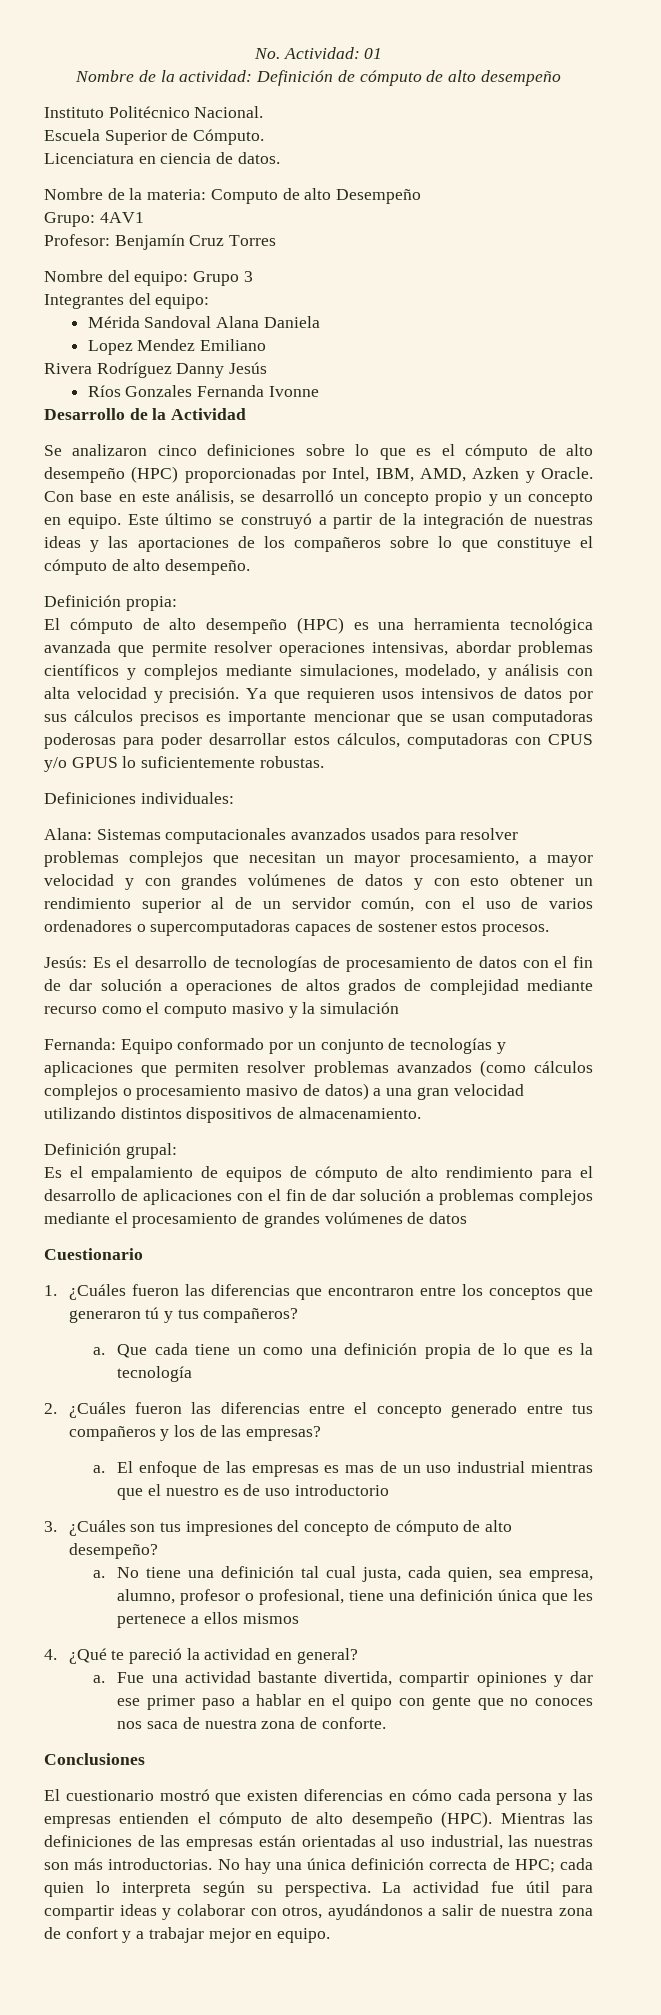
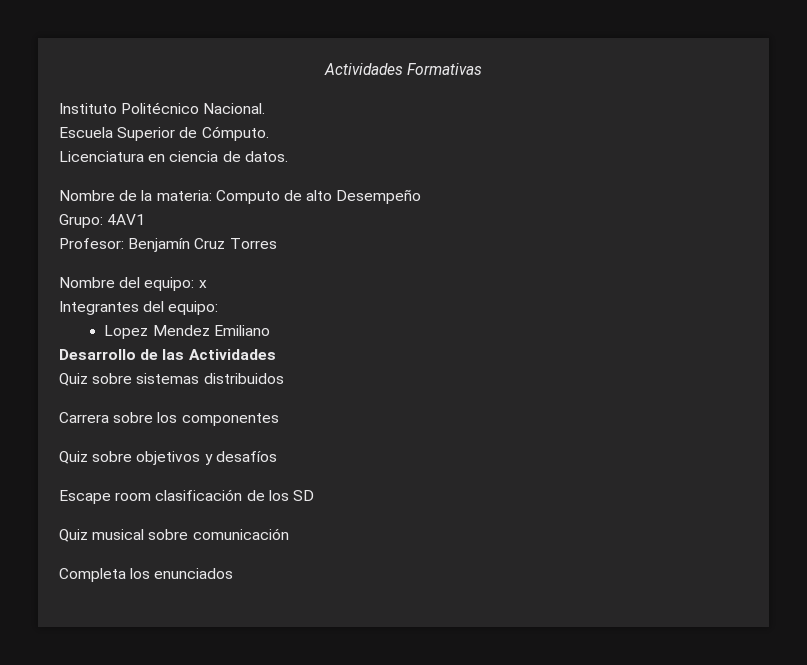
- No. Actividad: 01
- Nombre de la actividad: Definición de cómputo de alto desempeño
+ Actividades Formativas
- Nombre del equipo: Grupo 3
+ Nombre del equipo: x
- Mérida Sandoval Alana Daniela
- Rivera Rodríguez Danny Jesús
- Ríos Gonzales Fernanda Ivonne
- Desarrollo de la Actividad
- Se analizaron cinco definiciones sobre lo que es el cómputo de alto desempeño (HPC) proporcionadas por Intel, IBM, AMD, Azken y Oracle. Con base en este análisis, se desarrolló un concepto propio y un concepto en equipo. Este último se construyó a partir de la integración de nuestras ideas y las aportaciones de los compañeros sobre lo que constituye el cómputo de alto desempeño.
- Definición propia:
- El cómputo de alto desempeño (HPC) es una herramienta tecnológica avanzada que permite resolver operaciones intensivas, abordar problemas científicos y complejos mediante simulaciones, modelado, y análisis con alta velocidad y precisión. Ya que requieren usos intensivos de datos por sus cálculos precisos es importante mencionar que se usan computadoras poderosas para poder desarrollar estos cálculos, computadoras con CPUS y/o GPUS lo suficientemente robustas.
- Definiciones individuales:
- Alana: Sistemas computacionales avanzados usados para resolver problemas complejos que necesitan un mayor procesamiento, a mayor velocidad y con grandes volúmenes de datos y con esto obtener un rendimiento superior al de un servidor común, con el uso de varios ordenadores o supercomputadoras capaces de sostener estos procesos.
- Jesús: Es el desarrollo de tecnologías de procesamiento de datos con el fin de dar solución a operaciones de altos grados de complejidad mediante recurso como el computo masivo y la simulación
- Fernanda: Equipo conformado por un conjunto de tecnologías y aplicaciones que permiten resolver problemas avanzados (como cálculos complejos o procesamiento masivo de datos) a una gran velocidad utilizando distintos dispositivos de almacenamiento.
- Definición grupal:
- Es el empalamiento de equipos de cómputo de alto rendimiento para el desarrollo de aplicaciones con el fin de dar solución a problemas complejos mediante el procesamiento de grandes volúmenes de datos
- Cuestionario
- 1. ¿Cuáles fueron las diferencias que encontraron entre los conceptos que generaron tú y tus compañeros?
- a. Que cada tiene un como una definición propia de lo que es la tecnología
- 2. ¿Cuáles fueron las diferencias entre el concepto generado entre tus compañeros y los de las empresas?
- a. El enfoque de las empresas es mas de un uso industrial mientras que el nuestro es de uso introductorio
- 3. ¿Cuáles son tus impresiones del concepto de cómputo de alto desempeño?
- a. No tiene una definición tal cual justa, cada quien, sea empresa, alumno, profesor o profesional, tiene una definición única que les pertenece a ellos mismos
- 4. ¿Qué te pareció la actividad en general?
- a. Fue una actividad bastante divertida, compartir opiniones y dar ese primer paso a hablar en el quipo con gente que no conoces nos saca de nuestra zona de conforte.
- Conclusiones
- El cuestionario mostró que existen diferencias en cómo cada persona y las empresas entienden el cómputo de alto desempeño (HPC). Mientras las definiciones de las empresas están orientadas al uso industrial, las nuestras son más introductorias. No hay una única definición correcta de HPC; cada quien lo interpreta según su perspectiva. La actividad fue útil para compartir ideas y colaborar con otros, ayudándonos a salir de nuestra zona de confort y a trabajar mejor en equipo.
+ Desarrollo de las Actividades
+ Quiz sobre sistemas distribuidos
+ Carrera sobre los componentes
+ Quiz sobre objetivos y desafíos
+ Escape room clasificación de los SD
+ Quiz musical sobre comunicación
+ Completa los enunciados

